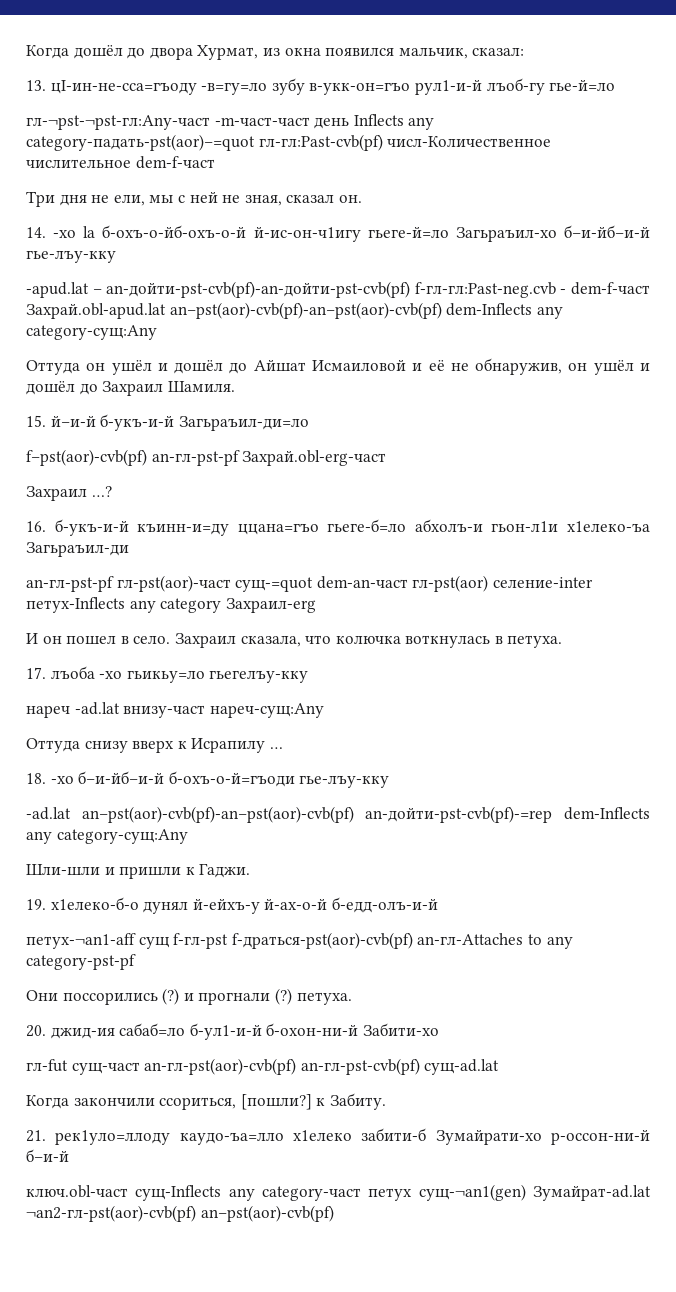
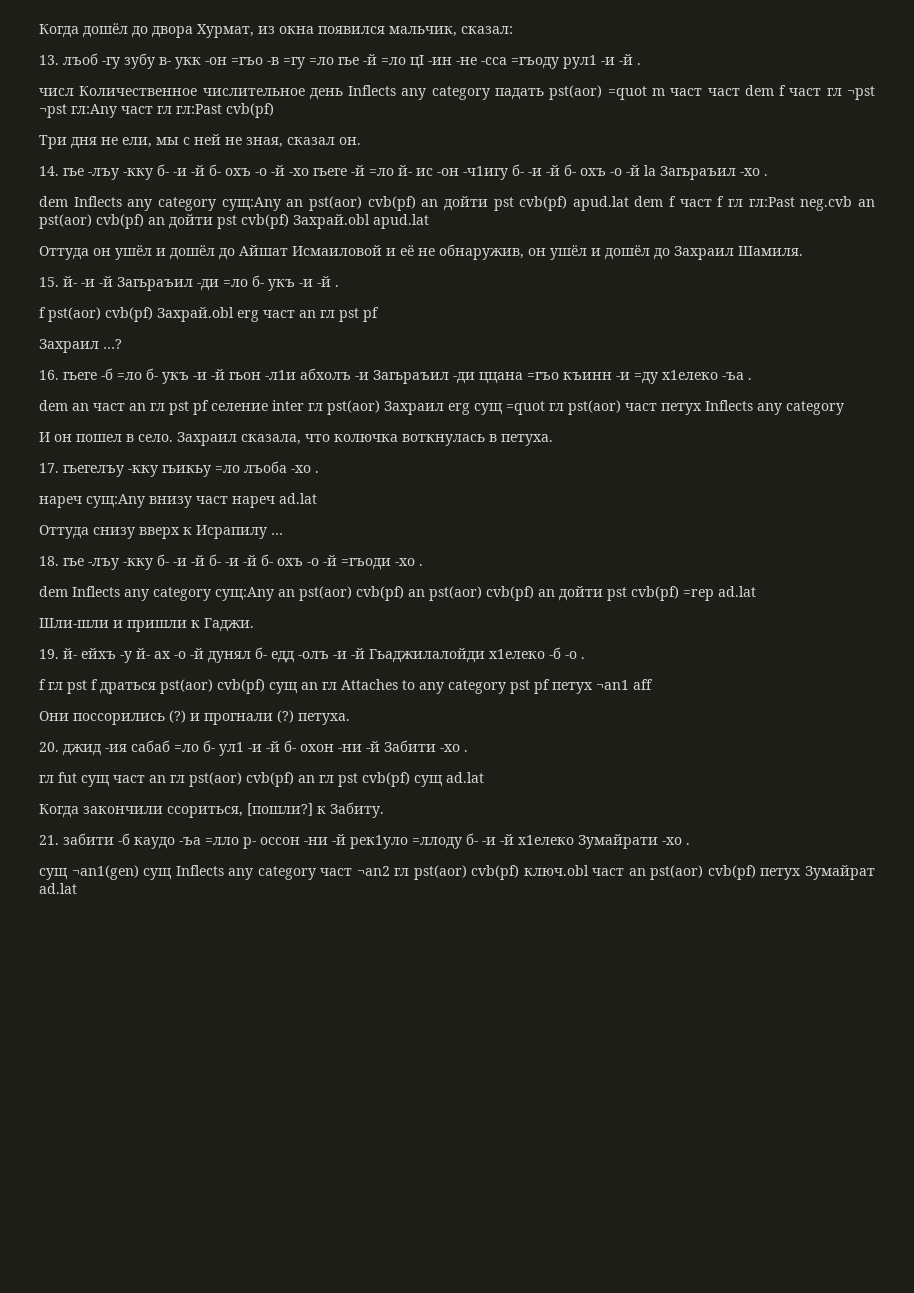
- 13. цI-ин-не-сса=гъоду -в=гу=ло зубу в-укк-он=гъо рул1-и-й лъоб-гу гье-й=ло
- гл-¬pst-¬pst-гл:Any-част -m-част-част день Inflects any category-падать-pst(aor)–=quot гл-гл:Past-cvb(pf) числ-Количественное числительное dem-f-част
+ 13. лъоб -гу зубу в- укк -он =гъо -в =гу =ло гье -й =ло цI -ин -не -сса =гъоду рул1 -и -й .
+ числ Количественное числительное день Inflects any category падать pst(aor) =quot m част част dem f част гл ¬pst ¬pst гл:Any част гл гл:Past cvb(pf)
- 14. -хо lа б-охъ-о-йб-охъ-о-й й-ис-он-ч1игу гьеге-й=ло Загьраъил-хо б–и-йб–и-й гье-лъу-кку
- -apud.lat – an-дойти-pst-cvb(pf)-an-дойти-pst-cvb(pf) f-гл-гл:Past-neg.cvb - dem-f-част Захрай.obl-apud.lat an–pst(aor)-cvb(pf)-an–pst(aor)-cvb(pf) dem-Inflects any category-сущ:Any
+ 14. гье -лъу -кку б- -и -й б- охъ -о -й -хо гьеге -й =ло й- ис -он -ч1игу б- -и -й б- охъ -о -й lа Загьраъил -хо .
+ dem Inflects any category сущ:Any an pst(aor) cvb(pf) an дойти pst cvb(pf) apud.lat dem f част f гл гл:Past neg.cvb an pst(aor) cvb(pf) an дойти pst cvb(pf) Захрай.obl apud.lat
- 15. й–и-й б-укъ-и-й Загьраъил-ди=ло
- f–pst(aor)-cvb(pf) an-гл-pst-pf Захрай.obl-erg-част
+ 15. й- -и -й Загьраъил -ди =ло б- укъ -и -й .
+ f pst(aor) cvb(pf) Захрай.obl erg част an гл pst pf
  Захраил …?
- 16. б-укъ-и-й къинн-и=ду ццана=гъо гьеге-б=ло абхолъ-и гьон-л1и х1елеко-ъа Загьраъил-ди
- an-гл-pst-pf гл-pst(aor)-част сущ-=quot dem-an-част гл-pst(aor) селение-inter петух-Inflects any category Захраил-erg
+ 16. гьеге -б =ло б- укъ -и -й гьон -л1и абхолъ -и Загьраъил -ди ццана =гъо къинн -и =ду х1елеко -ъа .
+ dem an част an гл pst pf селение inter гл pst(aor) Захраил erg сущ =quot гл pst(aor) част петух Inflects any category
- 17. лъоба -хо гьикьу=ло гьегелъу-кку
- нареч -ad.lat внизу-част нареч-сущ:Any
+ 17. гьегелъу -кку гьикьу =ло лъоба -хо .
+ нареч сущ:Any внизу част нареч ad.lat
- 18. -хо б–и-йб–и-й б-охъ-о-й=гъоди гье-лъу-кку
- -ad.lat an–pst(aor)-cvb(pf)-an–pst(aor)-cvb(pf) an-дойти-pst-cvb(pf)-=rep dem-Inflects any category-сущ:Any
+ 18. гье -лъу -кку б- -и -й б- -и -й б- охъ -о -й =гъоди -хо .
+ dem Inflects any category сущ:Any an pst(aor) cvb(pf) an pst(aor) cvb(pf) an дойти pst cvb(pf) =rep ad.lat
- 19. х1елеко-б-о дунял й-ейхъ-у й-ах-о-й б-едд-олъ-и-й
- петух-¬an1-aff сущ f-гл-pst f-драться-pst(aor)-cvb(pf) an-гл-Attaches to any category-pst-pf
+ 19. й- ейхъ -у й- ах -о -й дунял б- едд -олъ -и -й Гьаджилалойди х1елеко -б -о .
+ f гл pst f драться pst(aor) cvb(pf) сущ an гл Attaches to any category pst pf петух ¬an1 aff
- 20. джид-ия сабаб=ло б-ул1-и-й б-охон-ни-й Забити-хо
- гл-fut сущ-част an-гл-pst(aor)-cvb(pf) an-гл-pst-cvb(pf) сущ-ad.lat
+ 20. джид -ия сабаб =ло б- ул1 -и -й б- охон -ни -й Забити -хо .
+ гл fut сущ част an гл pst(aor) cvb(pf) an гл pst cvb(pf) сущ ad.lat
- 21. рек1уло=ллоду каудо-ъа=лло х1елеко забити-б Зумайрати-хо р-оссон-ни-й б–и-й
- ключ.obl-част сущ-Inflects any category-част петух сущ-¬an1(gen) Зумайрат-ad.lat ¬an2-гл-pst(aor)-cvb(pf) an–pst(aor)-cvb(pf)
+ 21. забити -б каудо -ъа =лло р- оссон -ни -й рек1уло =ллоду б- -и -й х1елеко Зумайрати -хо .
+ сущ ¬an1(gen) сущ Inflects any category част ¬an2 гл pst(aor) cvb(pf) ключ.obl част an pst(aor) cvb(pf) петух Зумайрат ad.lat

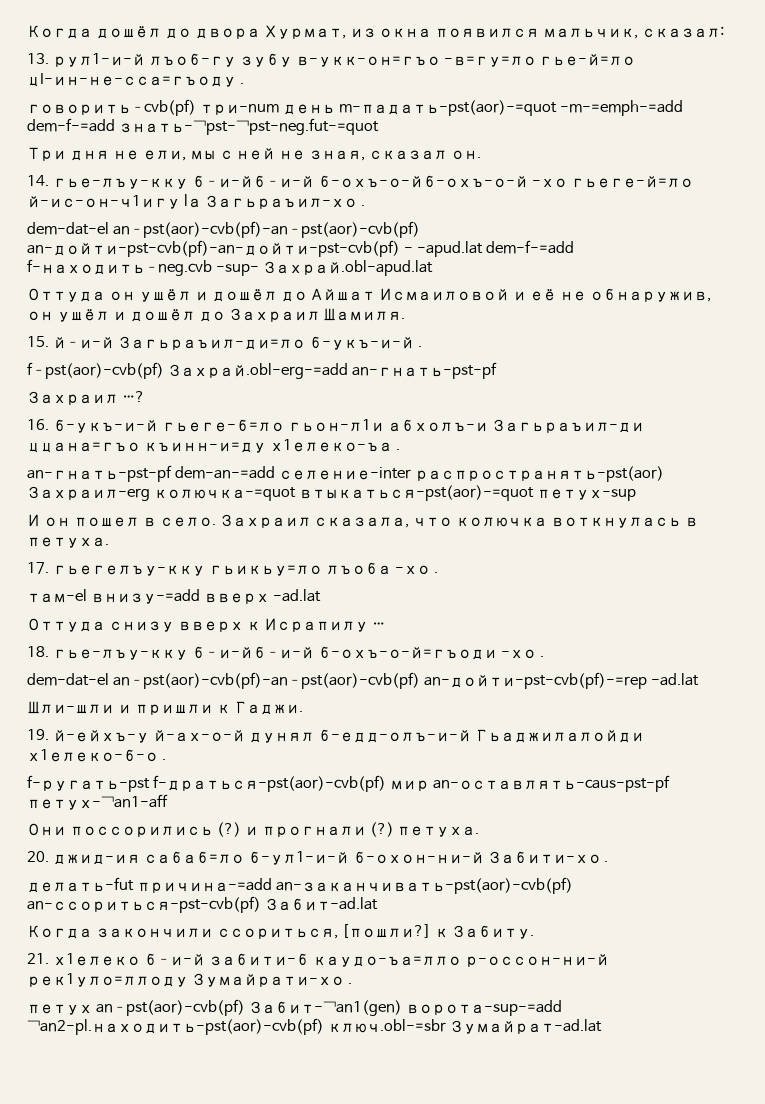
- 13. лъоб -гу зубу в- укк -он =гъо -в =гу =ло гье -й =ло цI -ин -не -сса =гъоду рул1 -и -й .
- числ Количественное числительное день Inflects any category падать pst(aor) =quot m част част dem f част гл ¬pst ¬pst гл:Any част гл гл:Past cvb(pf)
+ 13. рул1-и-й лъоб-гу зубу в-укк-он=гъо -в=гу=ло гье-й=ло цI-ин-не-сса=гъоду .
+ говорить–cvb(pf) три-num день m-падать-pst(aor)-=quot -m-=emph-=add dem-f-=add знать-¬pst-¬pst-neg.fut-=quot
- 14. гье -лъу -кку б- -и -й б- охъ -о -й -хо гьеге -й =ло й- ис -он -ч1игу б- -и -й б- охъ -о -й lа Загьраъил -хо .
- dem Inflects any category сущ:Any an pst(aor) cvb(pf) an дойти pst cvb(pf) apud.lat dem f част f гл гл:Past neg.cvb an pst(aor) cvb(pf) an дойти pst cvb(pf) Захрай.obl apud.lat
+ 14. гье-лъу-кку б–и-йб–и-й б-охъ-о-йб-охъ-о-й -хо гьеге-й=ло й-ис-он-ч1игу lа Загьраъил-хо .
+ dem-dat-el an–pst(aor)-cvb(pf)-an–pst(aor)-cvb(pf) an-дойти-pst-cvb(pf)-an-дойти-pst-cvb(pf) - -apud.lat dem-f-=add f-находить–neg.cvb -sup- Захрай.obl-apud.lat
- 15. й- -и -й Загьраъил -ди =ло б- укъ -и -й .
- f pst(aor) cvb(pf) Захрай.obl erg част an гл pst pf
+ 15. й–и-й Загьраъил-ди=ло б-укъ-и-й .
+ f–pst(aor)-cvb(pf) Захрай.obl-erg-=add an-гнать-pst-pf
  Захраил …?
- 16. гьеге -б =ло б- укъ -и -й гьон -л1и абхолъ -и Загьраъил -ди ццана =гъо къинн -и =ду х1елеко -ъа .
- dem an част an гл pst pf селение inter гл pst(aor) Захраил erg сущ =quot гл pst(aor) част петух Inflects any category
+ 16. б-укъ-и-й гьеге-б=ло гьон-л1и абхолъ-и Загьраъил-ди ццана=гъо къинн-и=ду х1елеко-ъа .
+ an-гнать-pst-pf dem-an-=add селение-inter распространять-pst(aor) Захраил-erg колючка-=quot втыкаться-pst(aor)-=quot петух-sup
- 17. гьегелъу -кку гьикьу =ло лъоба -хо .
+ 17. гьегелъу-кку гьикьу=ло лъоба -хо .
- нареч сущ:Any внизу част нареч ad.lat
+ там-el внизу-=add вверх -ad.lat
- 18. гье -лъу -кку б- -и -й б- -и -й б- охъ -о -й =гъоди -хо .
- dem Inflects any category сущ:Any an pst(aor) cvb(pf) an pst(aor) cvb(pf) an дойти pst cvb(pf) =rep ad.lat
+ 18. гье-лъу-кку б–и-йб–и-й б-охъ-о-й=гъоди -хо .
+ dem-dat-el an–pst(aor)-cvb(pf)-an–pst(aor)-cvb(pf) an-дойти-pst-cvb(pf)-=rep -ad.lat
- 19. й- ейхъ -у й- ах -о -й дунял б- едд -олъ -и -й Гьаджилалойди х1елеко -б -о .
- f гл pst f драться pst(aor) cvb(pf) сущ an гл Attaches to any category pst pf петух ¬an1 aff
+ 19. й-ейхъ-у й-ах-о-й дунял б-едд-олъ-и-й Гьаджилалойди х1елеко-б-о .
+ f-ругать-pst f-драться-pst(aor)-cvb(pf) мир an-оставлять-caus-pst-pf петух-¬an1-aff
- 20. джид -ия сабаб =ло б- ул1 -и -й б- охон -ни -й Забити -хо .
- гл fut сущ част an гл pst(aor) cvb(pf) an гл pst cvb(pf) сущ ad.lat
+ 20. джид-ия сабаб=ло б-ул1-и-й б-охон-ни-й Забити-хо .
+ делать-fut причина-=add an-заканчивать-pst(aor)-cvb(pf) an-ссориться-pst-cvb(pf) Забит-ad.lat
- 21. забити -б каудо -ъа =лло р- оссон -ни -й рек1уло =ллоду б- -и -й х1елеко Зумайрати -хо .
- сущ ¬an1(gen) сущ Inflects any category част ¬an2 гл pst(aor) cvb(pf) ключ.obl част an pst(aor) cvb(pf) петух Зумайрат ad.lat
+ 21. х1елеко б–и-й забити-б каудо-ъа=лло р-оссон-ни-й рек1уло=ллоду Зумайрати-хо .
+ петух an–pst(aor)-cvb(pf) Забит-¬an1(gen) ворота-sup-=add ¬an2-pl.находить-pst(aor)-cvb(pf) ключ.obl-=sbr Зумайрат-ad.lat

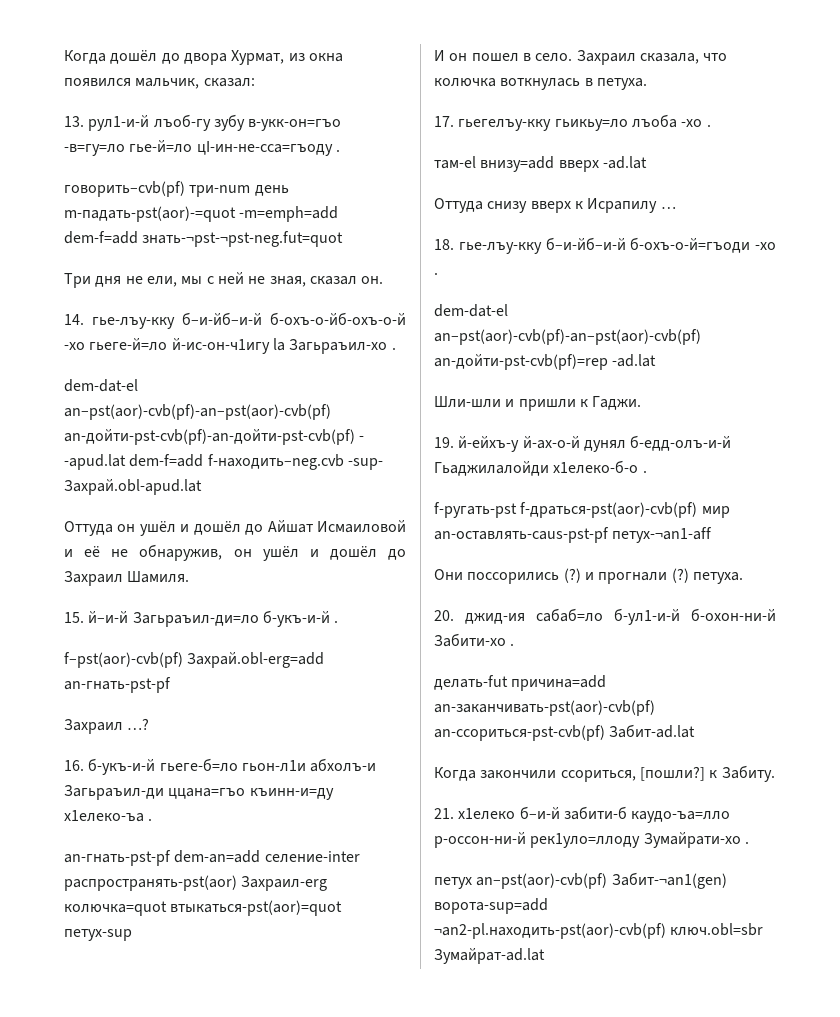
- говорить–cvb(pf) три-num день m-падать-pst(aor)-=quot -m-=emph-=add dem-f-=add знать-¬pst-¬pst-neg.fut-=quot
+ говорить–cvb(pf) три-num день m-падать-pst(aor)-=quot -m=emph=add dem-f=add знать-¬pst-¬pst-neg.fut=quot
- dem-dat-el an–pst(aor)-cvb(pf)-an–pst(aor)-cvb(pf) an-дойти-pst-cvb(pf)-an-дойти-pst-cvb(pf) - -apud.lat dem-f-=add f-находить–neg.cvb -sup- Захрай.obl-apud.lat
+ dem-dat-el an–pst(aor)-cvb(pf)-an–pst(aor)-cvb(pf) an-дойти-pst-cvb(pf)-an-дойти-pst-cvb(pf) - -apud.lat dem-f=add f-находить–neg.cvb -sup- Захрай.obl-apud.lat
- f–pst(aor)-cvb(pf) Захрай.obl-erg-=add an-гнать-pst-pf
+ f–pst(aor)-cvb(pf) Захрай.obl-erg=add an-гнать-pst-pf
- an-гнать-pst-pf dem-an-=add селение-inter распространять-pst(aor) Захраил-erg колючка-=quot втыкаться-pst(aor)-=quot петух-sup
+ an-гнать-pst-pf dem-an=add селение-inter распространять-pst(aor) Захраил-erg колючка=quot втыкаться-pst(aor)=quot петух-sup
- там-el внизу-=add вверх -ad.lat
+ там-el внизу=add вверх -ad.lat
- dem-dat-el an–pst(aor)-cvb(pf)-an–pst(aor)-cvb(pf) an-дойти-pst-cvb(pf)-=rep -ad.lat
+ dem-dat-el an–pst(aor)-cvb(pf)-an–pst(aor)-cvb(pf) an-дойти-pst-cvb(pf)=rep -ad.lat
- делать-fut причина-=add an-заканчивать-pst(aor)-cvb(pf) an-ссориться-pst-cvb(pf) Забит-ad.lat
+ делать-fut причина=add an-заканчивать-pst(aor)-cvb(pf) an-ссориться-pst-cvb(pf) Забит-ad.lat
- петух an–pst(aor)-cvb(pf) Забит-¬an1(gen) ворота-sup-=add ¬an2-pl.находить-pst(aor)-cvb(pf) ключ.obl-=sbr Зумайрат-ad.lat
+ петух an–pst(aor)-cvb(pf) Забит-¬an1(gen) ворота-sup=add ¬an2-pl.находить-pst(aor)-cvb(pf) ключ.obl=sbr Зумайрат-ad.lat

